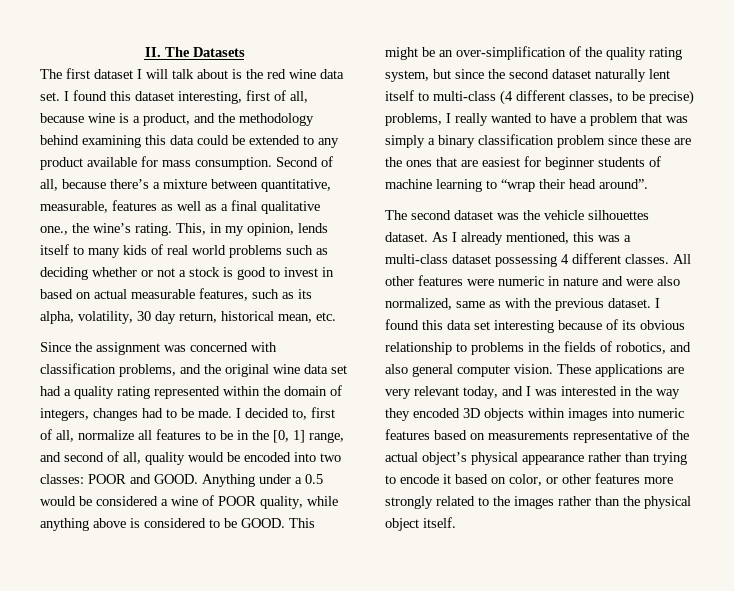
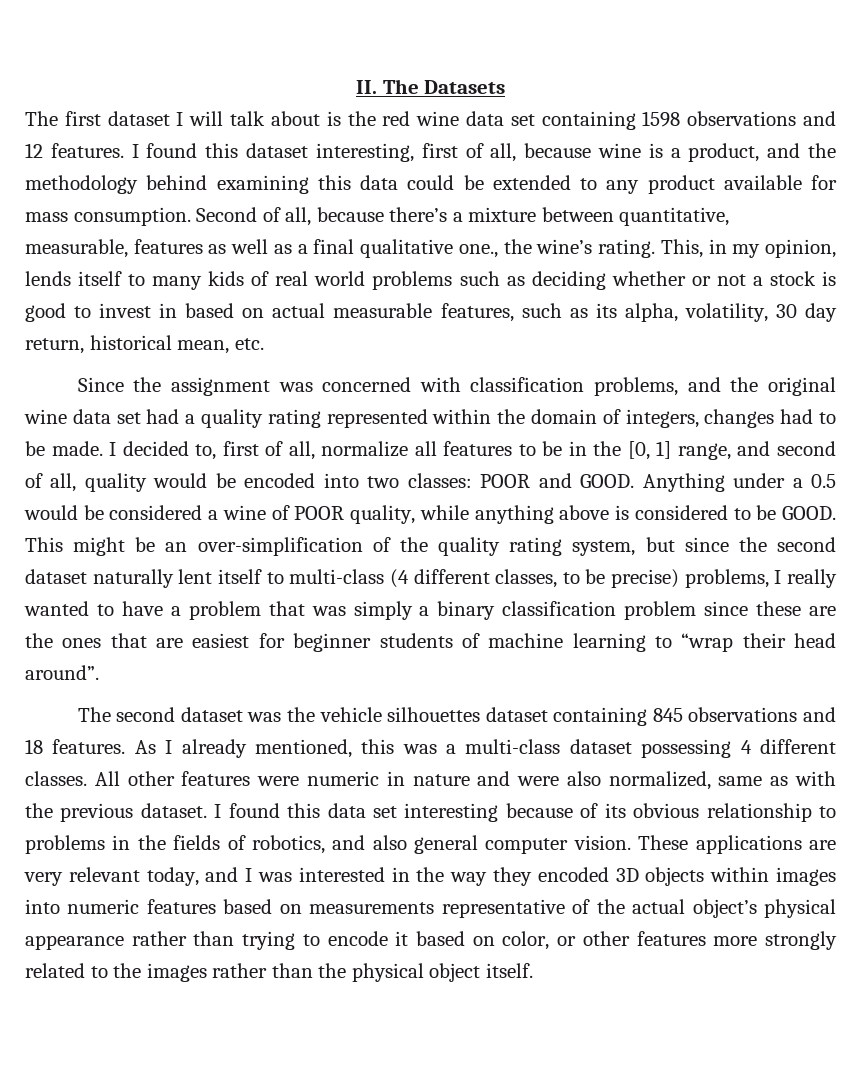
- The first dataset I will talk about is the red wine data set.
+ The first dataset I will talk about is the red wine data set containing 1598 observations and 12 features.
- The second dataset was the vehicle silhouettes dataset.
+ The second dataset was the vehicle silhouettes dataset containing 845 observations and 18 features.

